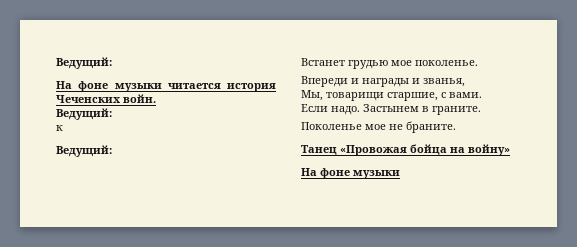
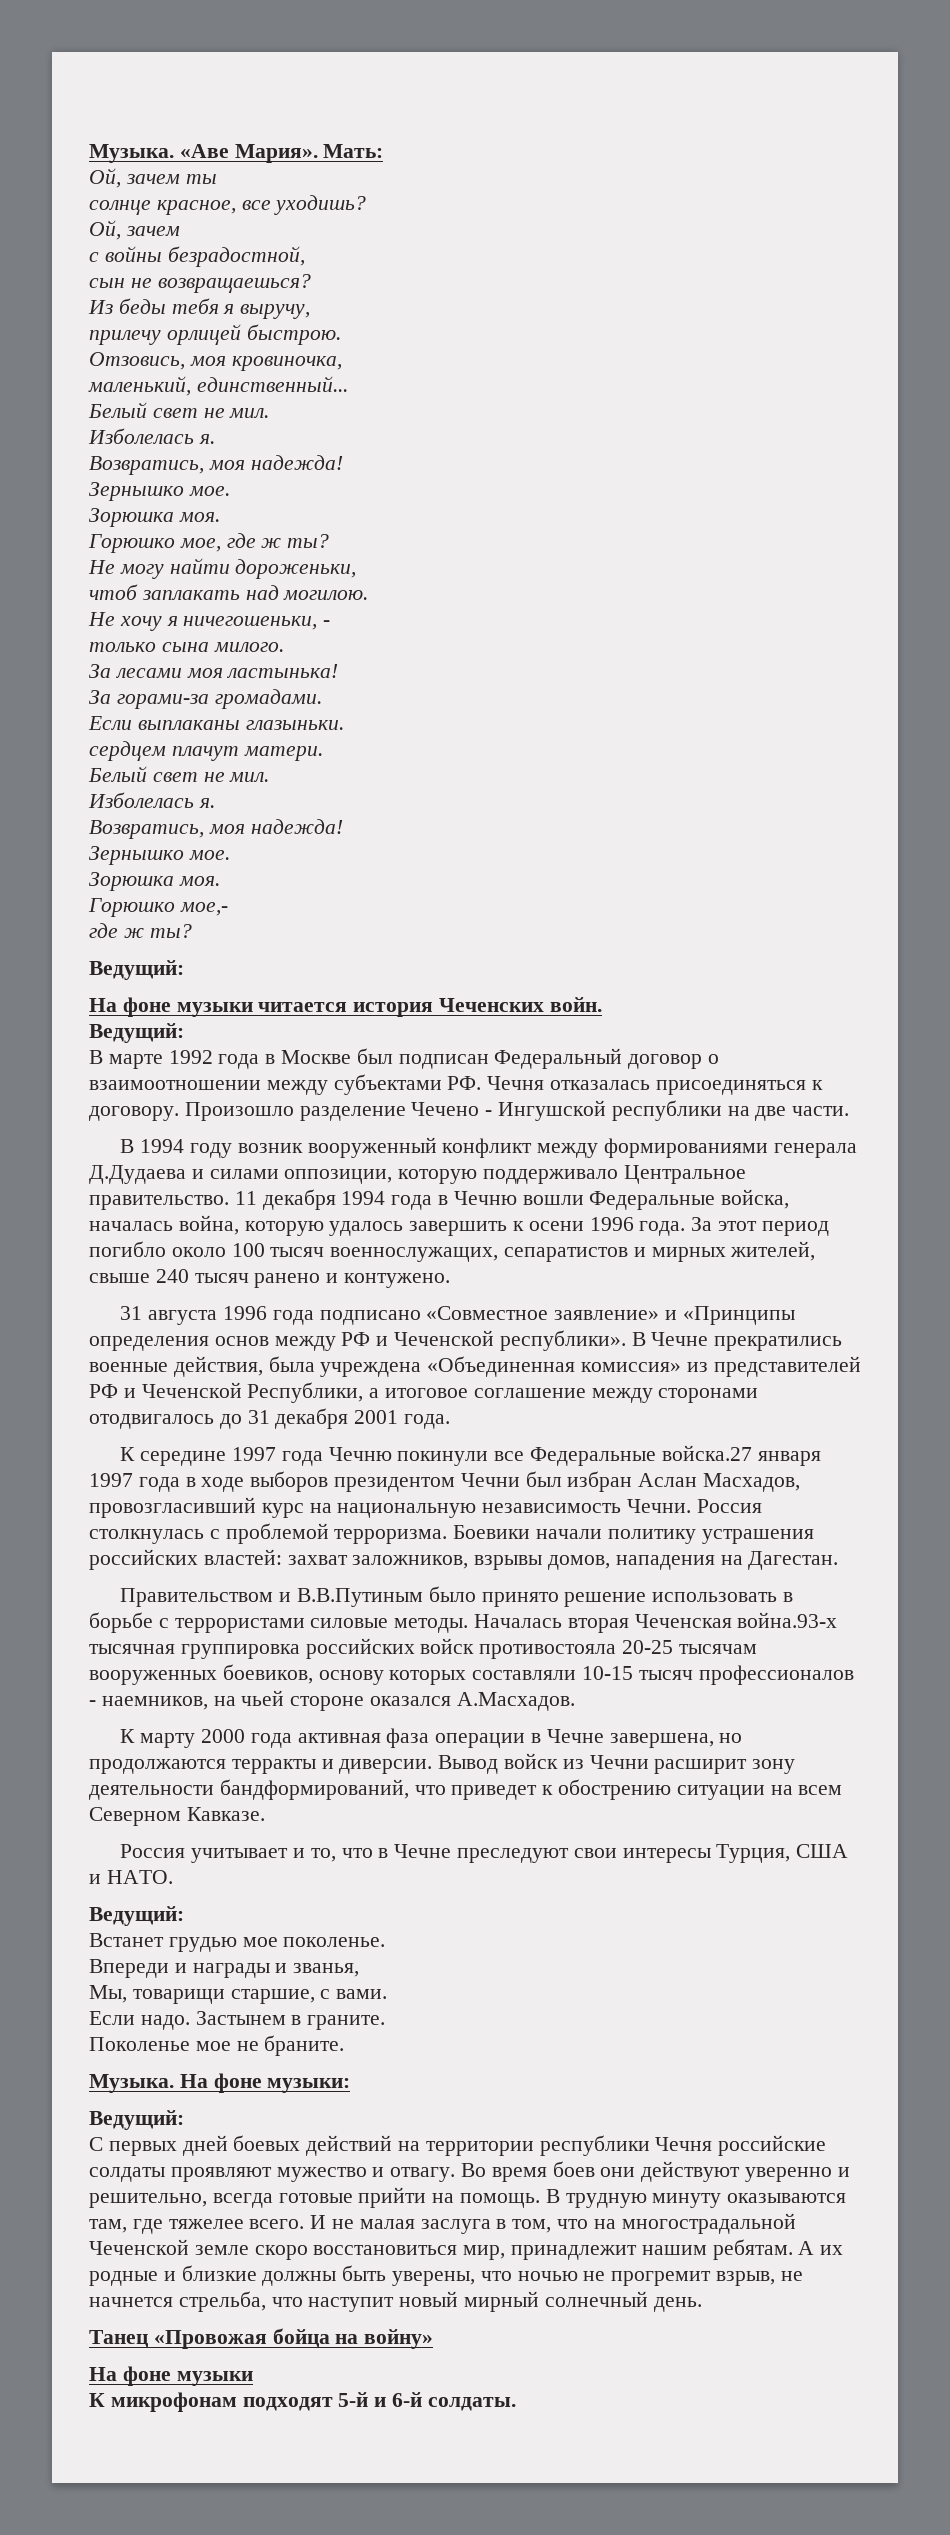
+ Музыка. «Аве Мария». Мать:
+ Ой, зачем ты
+ солнце красное, все уходишь?
+ Ой, зачем
+ с войны безрадостной,
+ сын не возвращаешься?
+ Из беды тебя я выручу,
+ прилечу орлицей быстрою.
+ Отзовись, моя кровиночка,
+ маленький, единственный...
+ Белый свет не мил.
+ Изболелась я.
+ Возвратись, моя надежда!
+ Зернышко мое.
+ Зорюшка моя.
+ Горюшко мое, где ж ты?
+ Не могу найти дороженьки,
+ чтоб заплакать над могилою.
+ Не хочу я ничегошеньки, -
+ только сына милого.
+ За лесами моя ластынька!
+ За горами-за громадами.
+ Если выплаканы глазыньки.
+ сердцем плачут матери.
+ Белый свет не мил.
+ Изболелась я.
+ Возвратись, моя надежда!
+ Зернышко мое.
+ Зорюшка моя.
+ Горюшко мое,-
+ где ж ты?
- к
+ В марте 1992 года в Москве был подписан Федеральный договор о взаимоотношении между субъектами РФ. Чечня отказалась присоединяться к договору. Произошло разделение Чечено - Ингушской республики на две части.
+ В 1994 году возник вооруженный конфликт между формированиями генерала Д.Дудаева и силами оппозиции, которую поддерживало Центральное правительство. 11 декабря 1994 года в Чечню вошли Федеральные войска, началась война, которую удалось завершить к осени 1996 года. За этот период погибло около 100 тысяч военнослужащих, сепаратистов и мирных жителей, свыше 240 тысяч ранено и контужено.
+ 31 августа 1996 года подписано «Совместное заявление» и «Принципы определения основ между РФ и Чеченской республики». В Чечне прекратились военные действия, была учреждена «Объединенная комиссия» из представителей РФ и Чеченской Республики, а итоговое соглашение между сторонами отодвигалось до 31 декабря 2001 года.
+ К середине 1997 года Чечню покинули все Федеральные войска.27 января 1997 года в ходе выборов президентом Чечни был избран Аслан Масхадов, провозгласивший курс на национальную независимость Чечни. Россия столкнулась с проблемой терроризма. Боевики начали политику устрашения российских властей: захват заложников, взрывы домов, нападения на Дагестан.
+ Правительством и В.В.Путиным было принято решение использовать в борьбе с террористами силовые методы. Началась вторая Чеченская война.93-х тысячная группировка российских войск противостояла 20-25 тысячам вооруженных боевиков, основу которых составляли 10-15 тысяч профессионалов - наемников, на чьей стороне оказался А.Масхадов.
+ К марту 2000 года активная фаза операции в Чечне завершена, но продолжаются терракты и диверсии. Вывод войск из Чечни расширит зону деятельности бандформирований, что приведет к обострению ситуации на всем Северном Кавказе.
+ Россия учитывает и то, что в Чечне преследуют свои интересы Турция, США и НАТО.
+ Музыка. На фоне музыки:
+ Ведущий:
+ С первых дней боевых действий на территории республики Чечня российские солдаты проявляют мужество и отвагу. Во время боев они действуют уверенно и решительно, всегда готовые прийти на помощь. В трудную минуту оказываются там, где тяжелее всего. И не малая заслуга в том, что на многострадальной Чеченской земле скоро восстановиться мир, принадлежит нашим ребятам. А их родные и близкие должны быть уверены, что ночью не прогремит взрыв, не начнется стрельба, что наступит новый мирный солнечный день.
+ К микрофонам подходят 5-й и 6-й солдаты.

